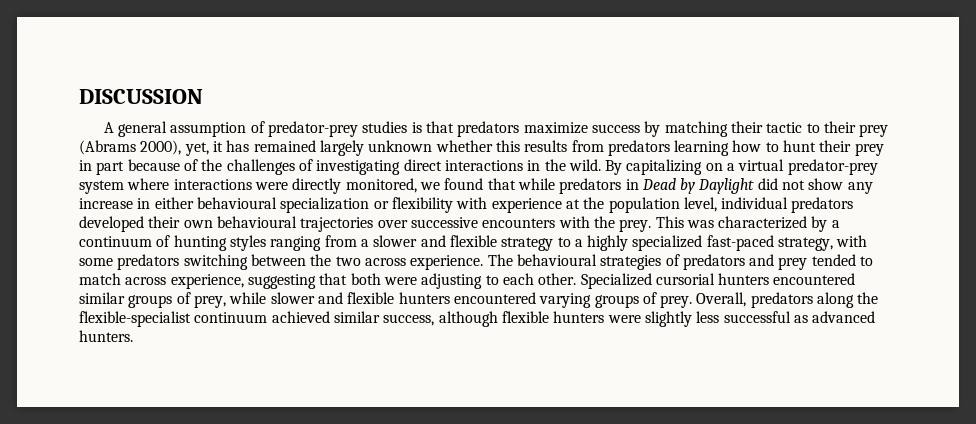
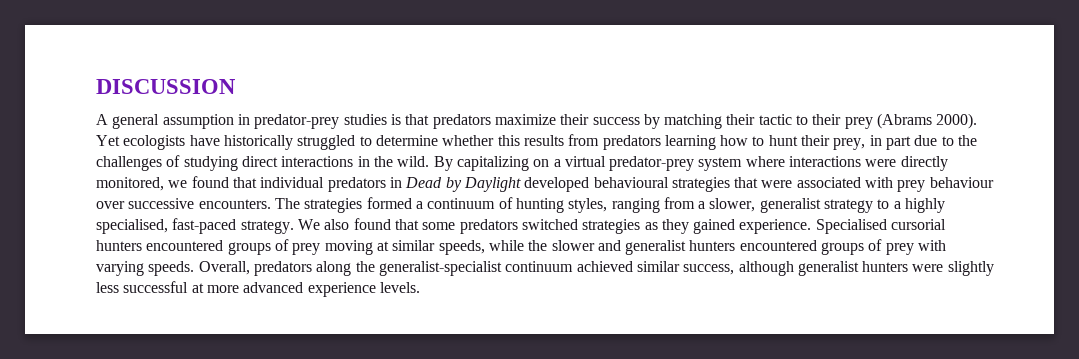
- A general assumption of predator-prey studies is that predators maximize success by matching their tactic to their prey (Abrams 2000), yet, it has remained largely unknown whether this results from predators learning how to hunt their prey in part because of the challenges of investigating direct interactions in the wild.
+ A general assumption in predator-prey studies is that predators maximize their success by matching their tactic to their prey (Abrams 2000). Yet ecologists have historically struggled to determine whether this results from predators learning how to hunt their prey, in part due to the challenges of studying direct interactions in the wild.
- By capitalizing on a virtual predator-prey system where interactions were directly monitored, we found that while predators in Dead by Daylight did not show any increase in either behavioural specialization or flexibility with experience at the population level, individual predators developed their own behavioural trajectories over successive encounters with the prey. This was characterized by a continuum of hunting styles ranging from a slower and flexible strategy to a highly specialized fast-paced strategy, with some predators switching between the two across experience. The behavioural strategies of predators and prey tended to match across experience, suggesting that both were adjusting to each other. Specialized cursorial hunters encountered similar groups of prey, while slower and flexible hunters encountered varying groups of prey.
+ By capitalizing on a virtual predator-prey system where interactions were directly monitored, we found that individual predators in Dead by Daylight developed behavioural strategies that were associated with prey behaviour over successive encounters. The strategies formed a continuum of hunting styles, ranging from a slower, generalist strategy to a highly specialised, fast-paced strategy. We also found that some predators switched strategies as they gained experience. Specialised cursorial hunters encountered groups of prey moving at similar speeds, while the slower and generalist hunters encountered groups of prey with varying speeds.
- Overall, predators along the flexible-specialist continuum achieved similar success, although flexible hunters were slightly less successful as advanced hunters.
+ Overall, predators along the generalist-specialist continuum achieved similar success, although generalist hunters were slightly less successful at more advanced experience levels.

